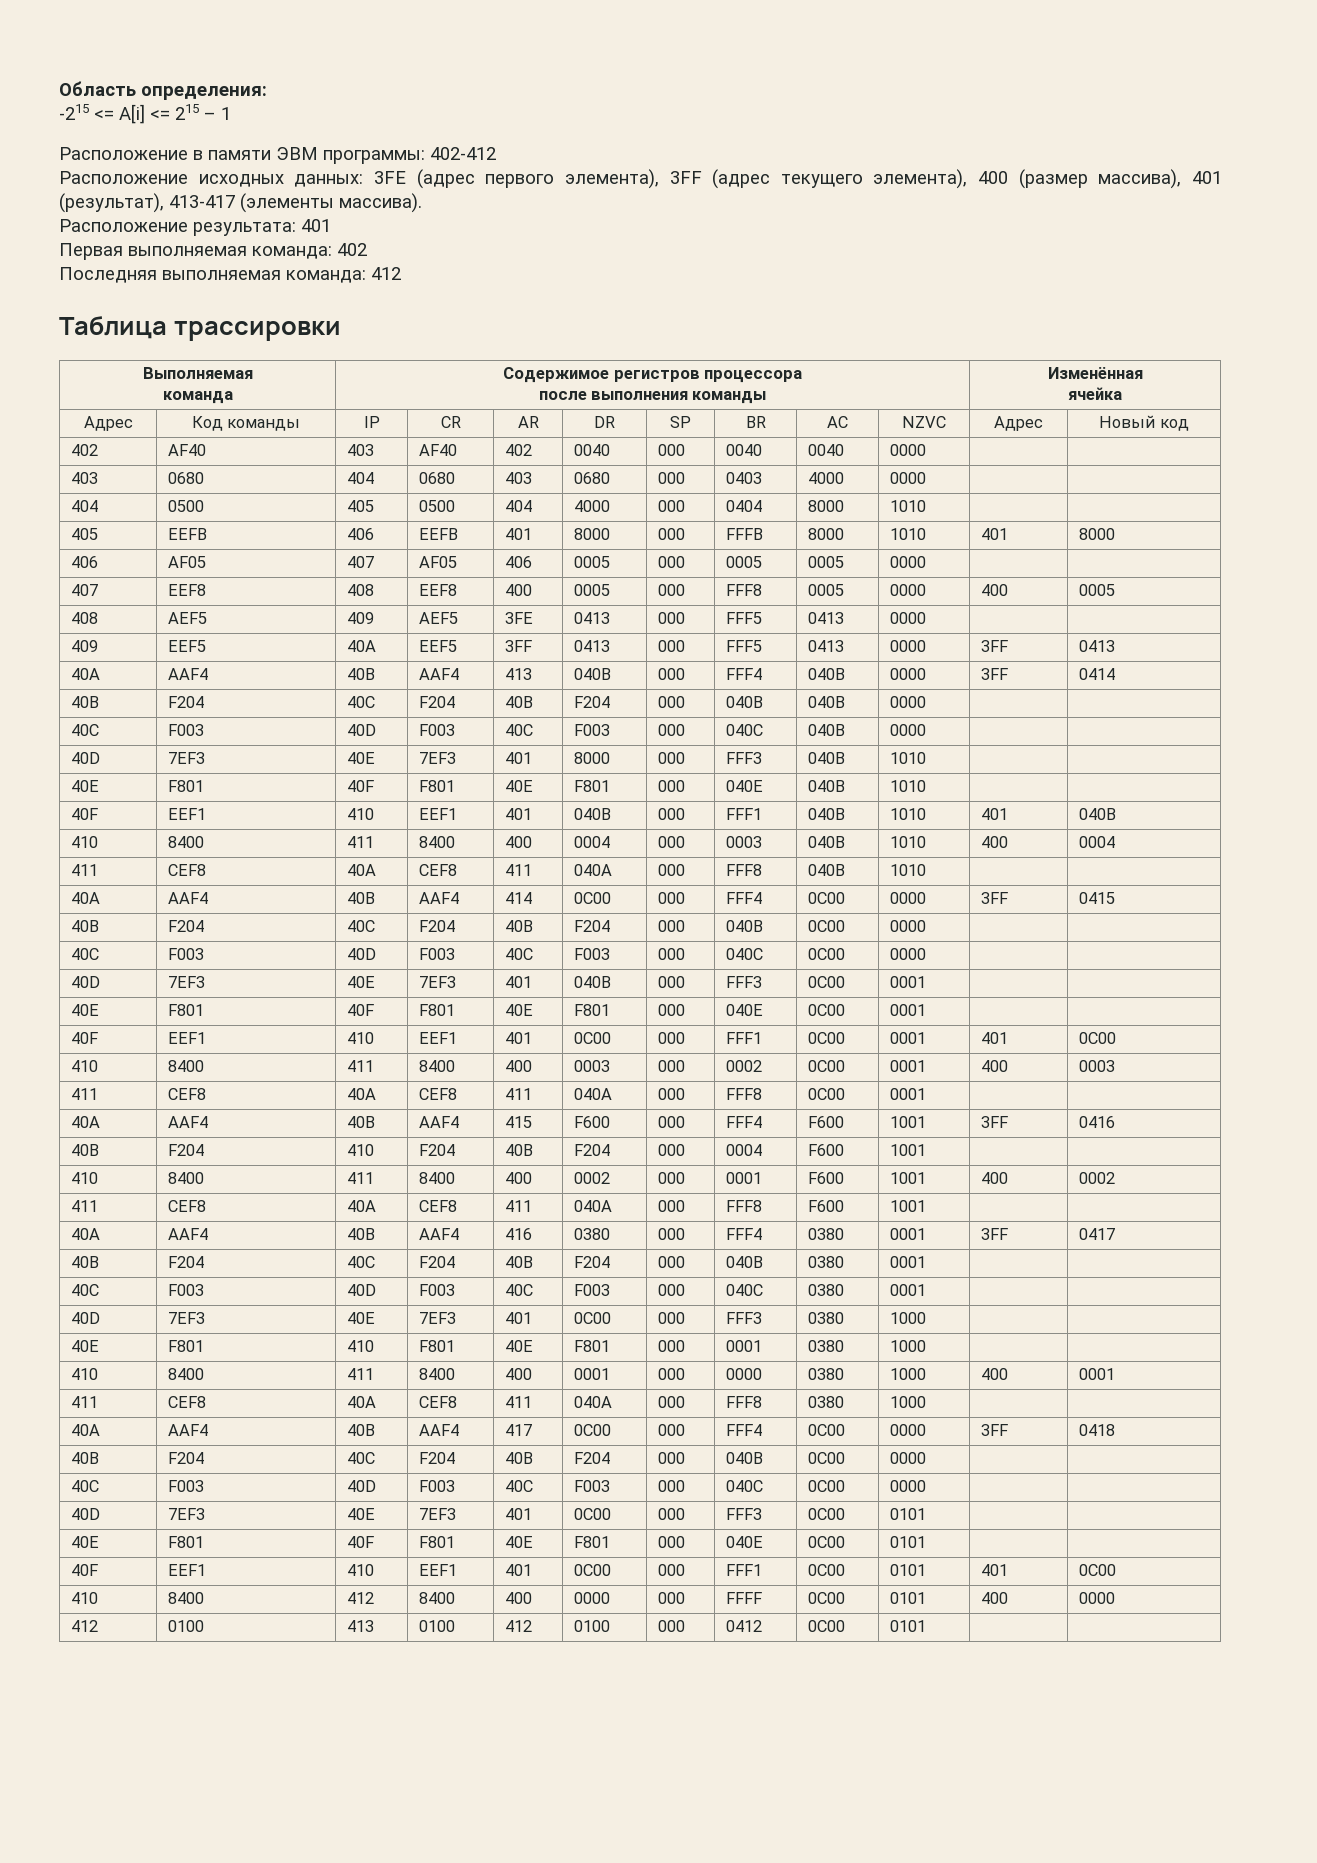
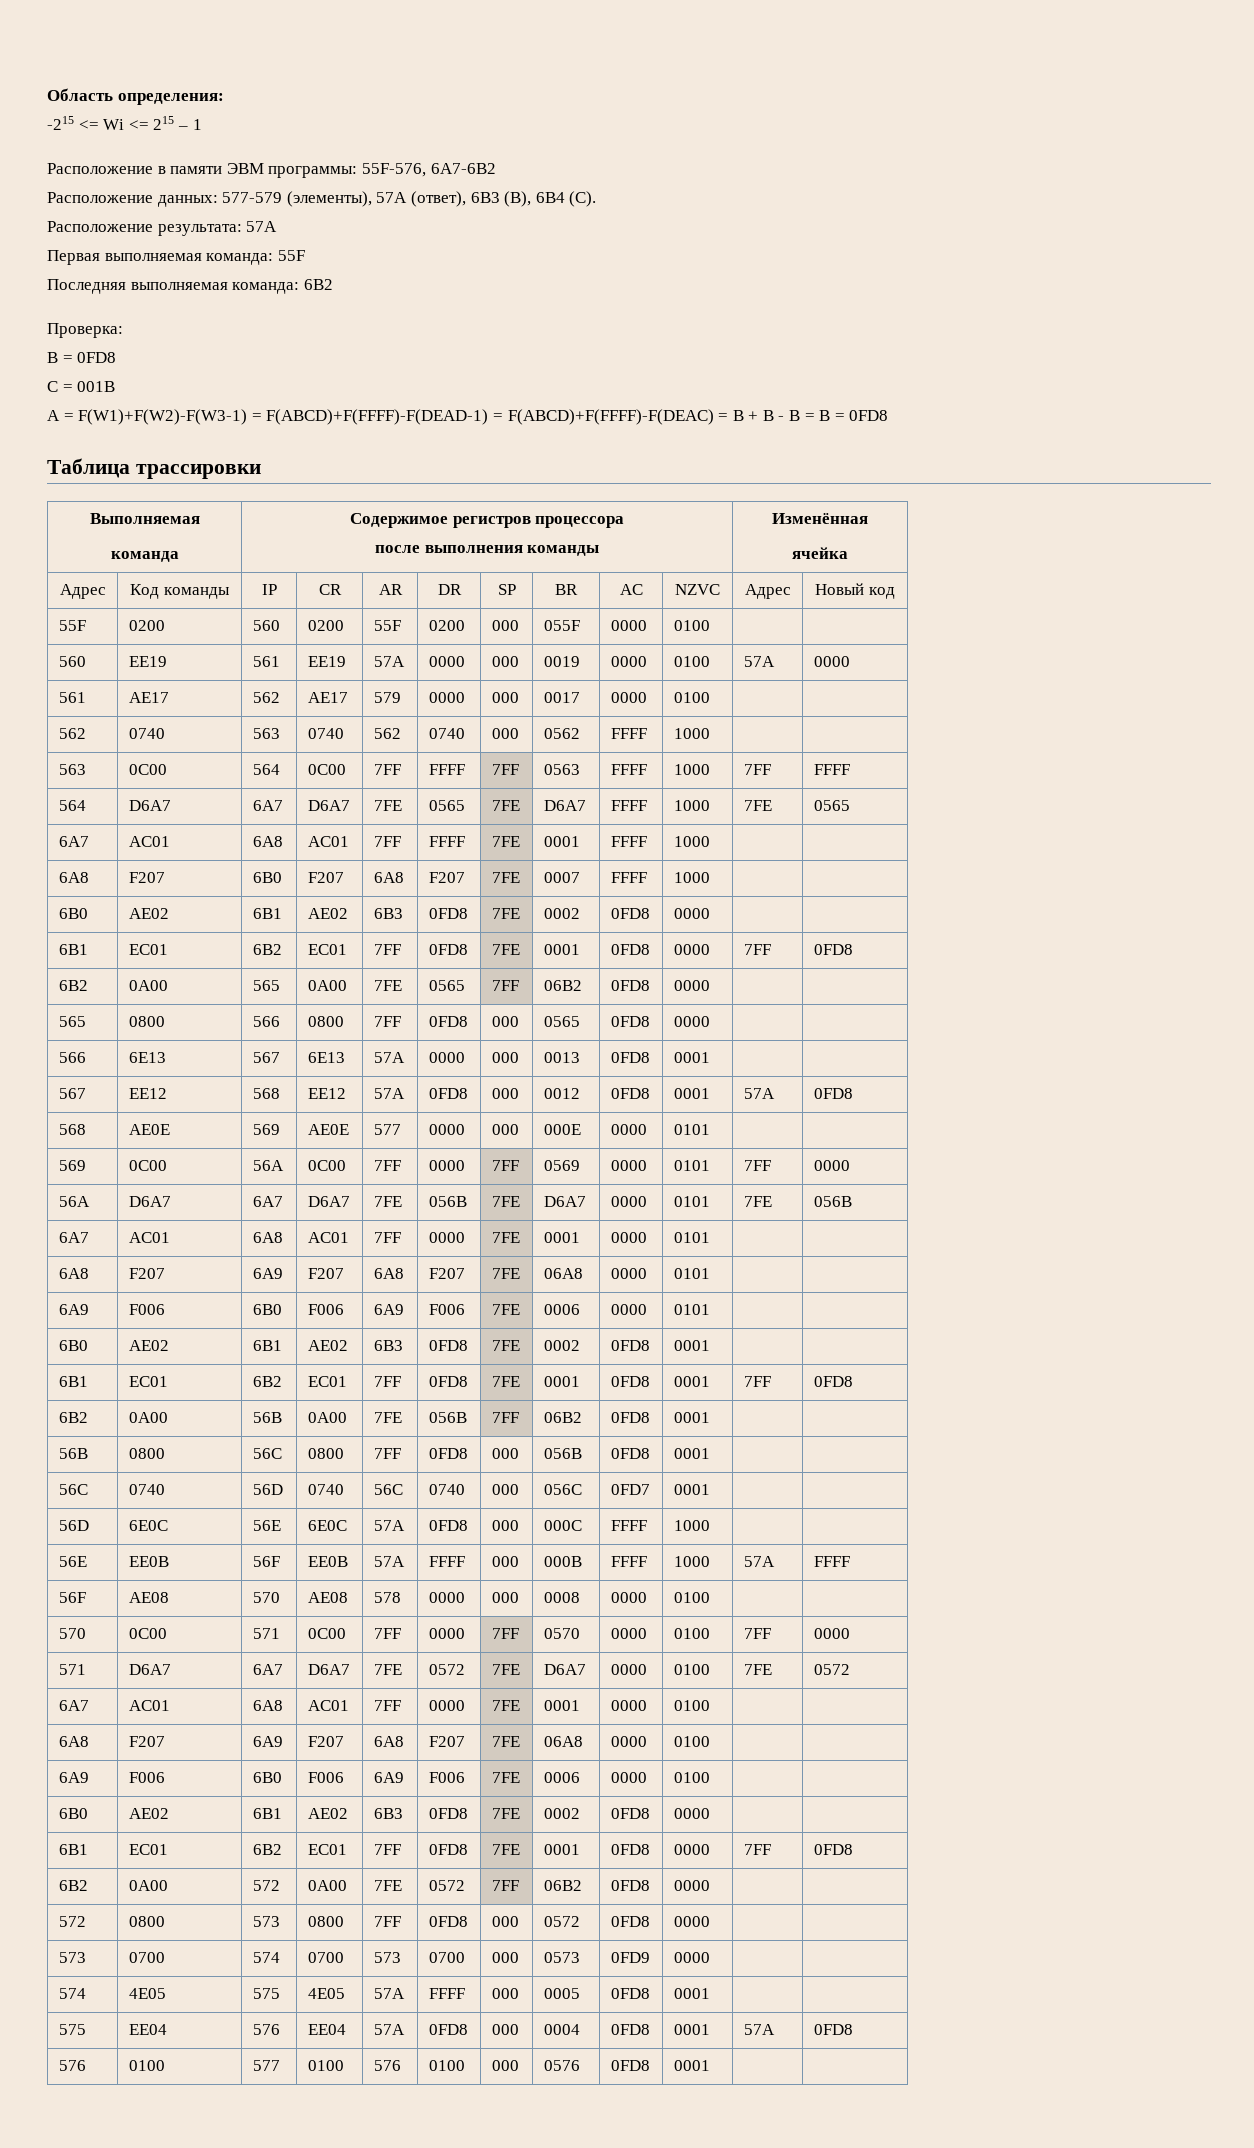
- -215 <= A[i] <= 215 – 1
+ -215 <= Wi <= 215 – 1
- Расположение в памяти ЭВМ программы: 402-412
- Расположение исходных данных: 3FE (адрес первого элемента), 3FF (адрес текущего элемента), 400 (размер массива), 401 (результат), 413-417 (элементы массива).
+ Расположение в памяти ЭВМ программы: 55F-576, 6A7-6B2
+ Расположение данных: 577-579 (элементы), 57А (ответ), 6В3 (В), 6В4 (С).
- Расположение результата: 401
+ Расположение результата: 57А
- Первая выполняемая команда: 402
+ Первая выполняемая команда: 55F
- Последняя выполняемая команда: 412
+ Последняя выполняемая команда: 6B2
+ Проверка:
+ B = 0FD8
+ C = 001B
+ A = F(W1)+F(W2)-F(W3-1) = F(ABCD)+F(FFFF)-F(DEAD-1) = F(ABCD)+F(FFFF)-F(DEAC) = B + B - B = B = 0FD8
- 402 | AF40 | 403 | AF40 | 402 | 0040 | 000 | 0040 | 0040 | 0000 | |
- 403 | 0680 | 404 | 0680 | 403 | 0680 | 000 | 0403 | 4000 | 0000 | |
- 404 | 0500 | 405 | 0500 | 404 | 4000 | 000 | 0404 | 8000 | 1010 | |
- 405 | EEFB | 406 | EEFB | 401 | 8000 | 000 | FFFB | 8000 | 1010 | 401 | 8000
- 406 | AF05 | 407 | AF05 | 406 | 0005 | 000 | 0005 | 0005 | 0000 | |
- 407 | EEF8 | 408 | EEF8 | 400 | 0005 | 000 | FFF8 | 0005 | 0000 | 400 | 0005
- 408 | AEF5 | 409 | AEF5 | 3FE | 0413 | 000 | FFF5 | 0413 | 0000 | |
- 409 | EEF5 | 40A | EEF5 | 3FF | 0413 | 000 | FFF5 | 0413 | 0000 | 3FF | 0413
- 40A | AAF4 | 40B | AAF4 | 413 | 040B | 000 | FFF4 | 040B | 0000 | 3FF | 0414
- 40B | F204 | 40C | F204 | 40B | F204 | 000 | 040B | 040B | 0000 | |
- 40C | F003 | 40D | F003 | 40C | F003 | 000 | 040C | 040B | 0000 | |
- 40D | 7EF3 | 40E | 7EF3 | 401 | 8000 | 000 | FFF3 | 040B | 1010 | |
- 40E | F801 | 40F | F801 | 40E | F801 | 000 | 040E | 040B | 1010 | |
- 40F | EEF1 | 410 | EEF1 | 401 | 040B | 000 | FFF1 | 040B | 1010 | 401 | 040B
- 410 | 8400 | 411 | 8400 | 400 | 0004 | 000 | 0003 | 040B | 1010 | 400 | 0004
- 411 | CEF8 | 40A | CEF8 | 411 | 040A | 000 | FFF8 | 040B | 1010 | |
- 40A | AAF4 | 40B | AAF4 | 414 | 0C00 | 000 | FFF4 | 0C00 | 0000 | 3FF | 0415
- 40B | F204 | 40C | F204 | 40B | F204 | 000 | 040B | 0C00 | 0000 | |
- 40C | F003 | 40D | F003 | 40C | F003 | 000 | 040C | 0C00 | 0000 | |
- 40D | 7EF3 | 40E | 7EF3 | 401 | 040B | 000 | FFF3 | 0C00 | 0001 | |
- 40E | F801 | 40F | F801 | 40E | F801 | 000 | 040E | 0C00 | 0001 | |
- 40F | EEF1 | 410 | EEF1 | 401 | 0C00 | 000 | FFF1 | 0C00 | 0001 | 401 | 0C00
- 410 | 8400 | 411 | 8400 | 400 | 0003 | 000 | 0002 | 0C00 | 0001 | 400 | 0003
- 411 | CEF8 | 40A | CEF8 | 411 | 040A | 000 | FFF8 | 0C00 | 0001 | |
- 40A | AAF4 | 40B | AAF4 | 415 | F600 | 000 | FFF4 | F600 | 1001 | 3FF | 0416
- 40B | F204 | 410 | F204 | 40B | F204 | 000 | 0004 | F600 | 1001 | |
- 410 | 8400 | 411 | 8400 | 400 | 0002 | 000 | 0001 | F600 | 1001 | 400 | 0002
- 411 | CEF8 | 40A | CEF8 | 411 | 040A | 000 | FFF8 | F600 | 1001 | |
- 40A | AAF4 | 40B | AAF4 | 416 | 0380 | 000 | FFF4 | 0380 | 0001 | 3FF | 0417
- 40B | F204 | 40C | F204 | 40B | F204 | 000 | 040B | 0380 | 0001 | |
- 40C | F003 | 40D | F003 | 40C | F003 | 000 | 040C | 0380 | 0001 | |
- 40D | 7EF3 | 40E | 7EF3 | 401 | 0C00 | 000 | FFF3 | 0380 | 1000 | |
- 40E | F801 | 410 | F801 | 40E | F801 | 000 | 0001 | 0380 | 1000 | |
- 410 | 8400 | 411 | 8400 | 400 | 0001 | 000 | 0000 | 0380 | 1000 | 400 | 0001
- 411 | CEF8 | 40A | CEF8 | 411 | 040A | 000 | FFF8 | 0380 | 1000 | |
- 40A | AAF4 | 40B | AAF4 | 417 | 0C00 | 000 | FFF4 | 0C00 | 0000 | 3FF | 0418
- 40B | F204 | 40C | F204 | 40B | F204 | 000 | 040B | 0C00 | 0000 | |
- 40C | F003 | 40D | F003 | 40C | F003 | 000 | 040C | 0C00 | 0000 | |
- 40D | 7EF3 | 40E | 7EF3 | 401 | 0C00 | 000 | FFF3 | 0C00 | 0101 | |
- 40E | F801 | 40F | F801 | 40E | F801 | 000 | 040E | 0C00 | 0101 | |
- 40F | EEF1 | 410 | EEF1 | 401 | 0C00 | 000 | FFF1 | 0C00 | 0101 | 401 | 0C00
- 410 | 8400 | 412 | 8400 | 400 | 0000 | 000 | FFFF | 0C00 | 0101 | 400 | 0000
- 412 | 0100 | 413 | 0100 | 412 | 0100 | 000 | 0412 | 0C00 | 0101 | |
+ 55F | 0200 | 560 | 0200 | 55F | 0200 | 000 | 055F | 0000 | 0100 | |
+ 560 | EE19 | 561 | EE19 | 57A | 0000 | 000 | 0019 | 0000 | 0100 | 57A | 0000
+ 561 | AE17 | 562 | AE17 | 579 | 0000 | 000 | 0017 | 0000 | 0100 | |
+ 562 | 0740 | 563 | 0740 | 562 | 0740 | 000 | 0562 | FFFF | 1000 | |
+ 563 | 0C00 | 564 | 0C00 | 7FF | FFFF | 7FF | 0563 | FFFF | 1000 | 7FF | FFFF
+ 564 | D6A7 | 6A7 | D6A7 | 7FE | 0565 | 7FE | D6A7 | FFFF | 1000 | 7FE | 0565
+ 6A7 | AC01 | 6A8 | AC01 | 7FF | FFFF | 7FE | 0001 | FFFF | 1000 | |
+ 6A8 | F207 | 6B0 | F207 | 6A8 | F207 | 7FE | 0007 | FFFF | 1000 | |
+ 6B0 | AE02 | 6B1 | AE02 | 6B3 | 0FD8 | 7FE | 0002 | 0FD8 | 0000 | |
+ 6B1 | EC01 | 6B2 | EC01 | 7FF | 0FD8 | 7FE | 0001 | 0FD8 | 0000 | 7FF | 0FD8
+ 6B2 | 0A00 | 565 | 0A00 | 7FE | 0565 | 7FF | 06B2 | 0FD8 | 0000 | |
+ 565 | 0800 | 566 | 0800 | 7FF | 0FD8 | 000 | 0565 | 0FD8 | 0000 | |
+ 566 | 6E13 | 567 | 6E13 | 57A | 0000 | 000 | 0013 | 0FD8 | 0001 | |
+ 567 | EE12 | 568 | EE12 | 57A | 0FD8 | 000 | 0012 | 0FD8 | 0001 | 57A | 0FD8
+ 568 | AE0E | 569 | AE0E | 577 | 0000 | 000 | 000E | 0000 | 0101 | |
+ 569 | 0C00 | 56A | 0C00 | 7FF | 0000 | 7FF | 0569 | 0000 | 0101 | 7FF | 0000
+ 56A | D6A7 | 6A7 | D6A7 | 7FE | 056B | 7FE | D6A7 | 0000 | 0101 | 7FE | 056B
+ 6A7 | AC01 | 6A8 | AC01 | 7FF | 0000 | 7FE | 0001 | 0000 | 0101 | |
+ 6A8 | F207 | 6A9 | F207 | 6A8 | F207 | 7FE | 06A8 | 0000 | 0101 | |
+ 6A9 | F006 | 6B0 | F006 | 6A9 | F006 | 7FE | 0006 | 0000 | 0101 | |
+ 6B0 | AE02 | 6B1 | AE02 | 6B3 | 0FD8 | 7FE | 0002 | 0FD8 | 0001 | |
+ 6B1 | EC01 | 6B2 | EC01 | 7FF | 0FD8 | 7FE | 0001 | 0FD8 | 0001 | 7FF | 0FD8
+ 6B2 | 0A00 | 56B | 0A00 | 7FE | 056B | 7FF | 06B2 | 0FD8 | 0001 | |
+ 56B | 0800 | 56C | 0800 | 7FF | 0FD8 | 000 | 056B | 0FD8 | 0001 | |
+ 56C | 0740 | 56D | 0740 | 56C | 0740 | 000 | 056C | 0FD7 | 0001 | |
+ 56D | 6E0C | 56E | 6E0C | 57A | 0FD8 | 000 | 000C | FFFF | 1000 | |
+ 56E | EE0B | 56F | EE0B | 57A | FFFF | 000 | 000B | FFFF | 1000 | 57A | FFFF
+ 56F | AE08 | 570 | AE08 | 578 | 0000 | 000 | 0008 | 0000 | 0100 | |
+ 570 | 0C00 | 571 | 0C00 | 7FF | 0000 | 7FF | 0570 | 0000 | 0100 | 7FF | 0000
+ 571 | D6A7 | 6A7 | D6A7 | 7FE | 0572 | 7FE | D6A7 | 0000 | 0100 | 7FE | 0572
+ 6A7 | AC01 | 6A8 | AC01 | 7FF | 0000 | 7FE | 0001 | 0000 | 0100 | |
+ 6A8 | F207 | 6A9 | F207 | 6A8 | F207 | 7FE | 06A8 | 0000 | 0100 | |
+ 6A9 | F006 | 6B0 | F006 | 6A9 | F006 | 7FE | 0006 | 0000 | 0100 | |
+ 6B0 | AE02 | 6B1 | AE02 | 6B3 | 0FD8 | 7FE | 0002 | 0FD8 | 0000 | |
+ 6B1 | EC01 | 6B2 | EC01 | 7FF | 0FD8 | 7FE | 0001 | 0FD8 | 0000 | 7FF | 0FD8
+ 6B2 | 0A00 | 572 | 0A00 | 7FE | 0572 | 7FF | 06B2 | 0FD8 | 0000 | |
+ 572 | 0800 | 573 | 0800 | 7FF | 0FD8 | 000 | 0572 | 0FD8 | 0000 | |
+ 573 | 0700 | 574 | 0700 | 573 | 0700 | 000 | 0573 | 0FD9 | 0000 | |
+ 574 | 4E05 | 575 | 4E05 | 57A | FFFF | 000 | 0005 | 0FD8 | 0001 | |
+ 575 | EE04 | 576 | EE04 | 57A | 0FD8 | 000 | 0004 | 0FD8 | 0001 | 57A | 0FD8
+ 576 | 0100 | 577 | 0100 | 576 | 0100 | 000 | 0576 | 0FD8 | 0001 | |

